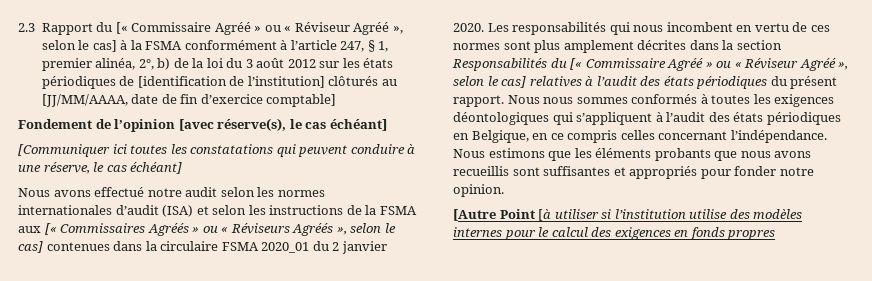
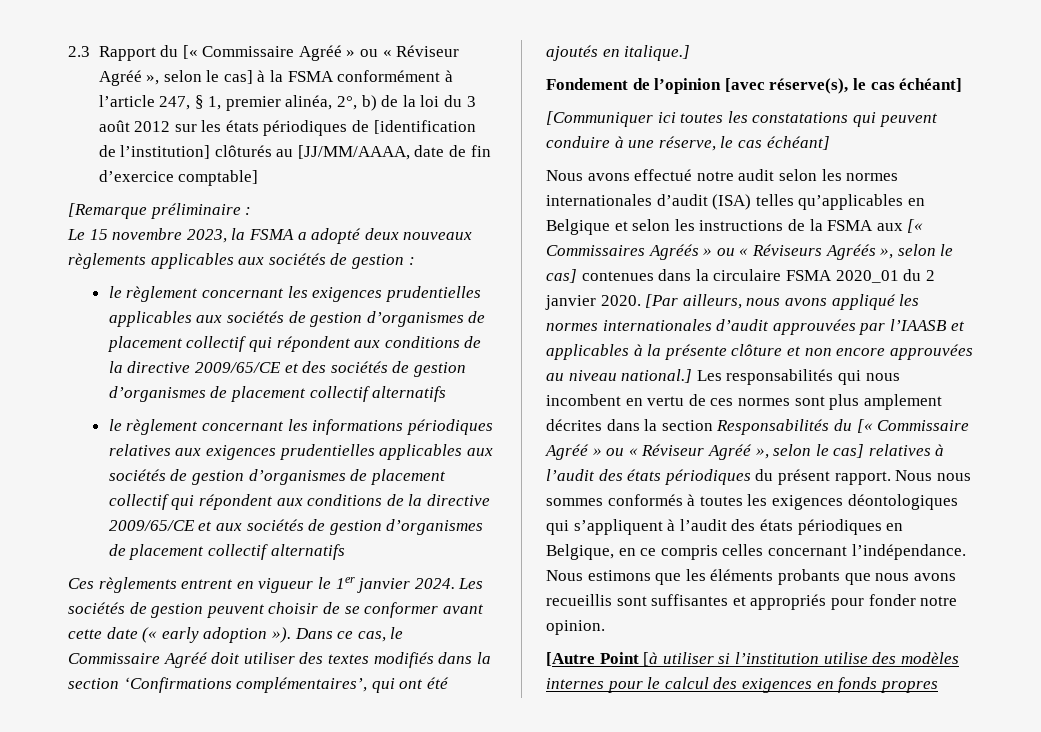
+ [Remarque préliminaire :
+ Le 15 novembre 2023, la FSMA a adopté deux nouveaux règlements applicables aux sociétés de gestion :
+ le règlement concernant les exigences prudentielles applicables aux sociétés de gestion d’organismes de placement collectif qui répondent aux conditions de la directive 2009/65/CE et des sociétés de gestion d’organismes de placement collectif alternatifs
+ le règlement concernant les informations périodiques relatives aux exigences prudentielles applicables aux sociétés de gestion d’organismes de placement collectif qui répondent aux conditions de la directive 2009/65/CE et aux sociétés de gestion d’organismes de placement collectif alternatifs
+ Ces règlements entrent en vigueur le 1er janvier 2024. Les sociétés de gestion peuvent choisir de se conformer avant cette date (« early adoption »). Dans ce cas, le Commissaire Agréé doit utiliser des textes modifiés dans la section ‘Confirmations complémentaires’, qui ont été ajoutés en italique.]
- Nous avons effectué notre audit selon les normes internationales d’audit (ISA) et selon les instructions de la FSMA aux [« Commissaires Agréés » ou « Réviseurs Agréés », selon le cas] contenues dans la circulaire FSMA 2020_01 du 2 janvier 2020.
+ Nous avons effectué notre audit selon les normes internationales d’audit (ISA) telles qu’applicables en Belgique et selon les instructions de la FSMA aux [« Commissaires Agréés » ou « Réviseurs Agréés », selon le cas] contenues dans la circulaire FSMA 2020_01 du 2 janvier 2020.
+ [Par ailleurs, nous avons appliqué les normes internationales d’audit approuvées par l’IAASB et applicables à la présente clôture et non encore approuvées au niveau national.]

